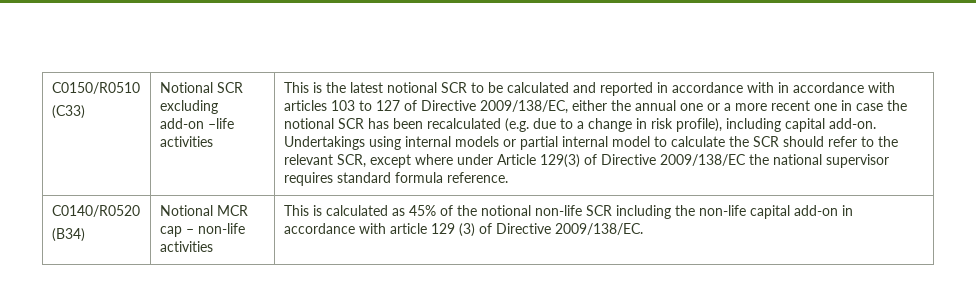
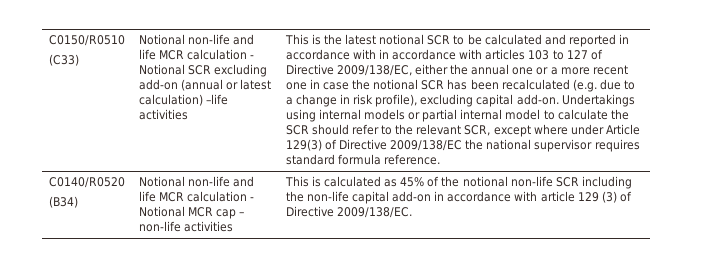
- Notional SCR excluding add-on –life activities
+ Notional non-life and life MCR calculation - Notional SCR excluding add-on (annual or latest calculation) –life activities
- This is the latest notional SCR to be calculated and reported in accordance with in accordance with articles 103 to 127 of Directive 2009/138/EC, either the annual one or a more recent one in case the notional SCR has been recalculated (e.g. due to a change in risk profile), including capital add-on.
+ This is the latest notional SCR to be calculated and reported in accordance with in accordance with articles 103 to 127 of Directive 2009/138/EC, either the annual one or a more recent one in case the notional SCR has been recalculated (e.g. due to a change in risk profile), excluding capital add-on.
  C0140/R0520
- (B34) | Notional MCR cap – non-life activities | This is calculated as 45% of the notional non-life SCR including the non-life capital add-on in accordance with article 129 (3) of Directive 2009/138/EC.
+ (B34) | Notional non-life and life MCR calculation - Notional MCR cap – non-life activities | This is calculated as 45% of the notional non-life SCR including the non-life capital add-on in accordance with article 129 (3) of Directive 2009/138/EC.

